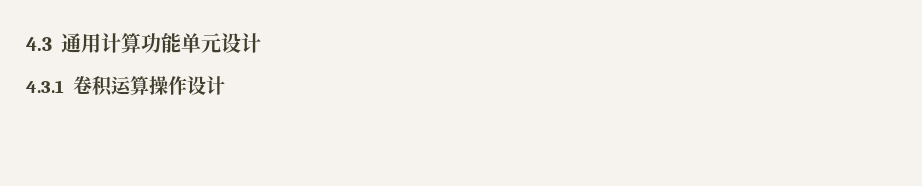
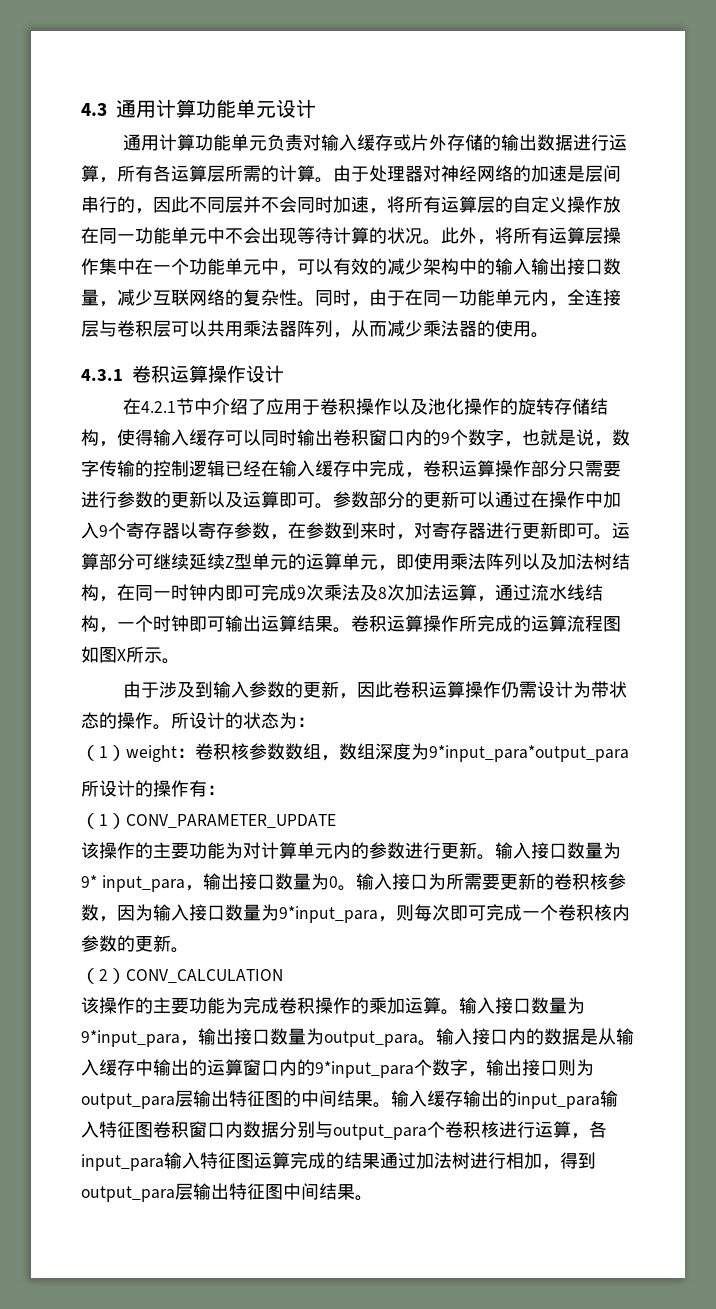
+ 通用计算功能单元负责对输入缓存或片外存储的输出数据进行运算，所有各运算层所需的计算。由于处理器对神经网络的加速是层间串行的，因此不同层并不会同时加速，将所有运算层的自定义操作放在同一功能单元中不会出现等待计算的状况。此外，将所有运算层操作集中在一个功能单元中，可以有效的减少架构中的输入输出接口数量，减少互联网络的复杂性。同时，由于在同一功能单元内，全连接层与卷积层可以共用乘法器阵列，从而减少乘法器的使用。
+ 在4.2.1节中介绍了应用于卷积操作以及池化操作的旋转存储结构，使得输入缓存可以同时输出卷积窗口内的9个数字，也就是说，数字传输的控制逻辑已经在输入缓存中完成，卷积运算操作部分只需要进行参数的更新以及运算即可。参数部分的更新可以通过在操作中加入9个寄存器以寄存参数，在参数到来时，对寄存器进行更新即可。运算部分可继续延续Z型单元的运算单元，即使用乘法阵列以及加法树结构，在同一时钟内即可完成9次乘法及8次加法运算，通过流水线结构，一个时钟即可输出运算结果。卷积运算操作所完成的运算流程图如图X所示。
+ 由于涉及到输入参数的更新，因此卷积运算操作仍需设计为带状态的操作。所设计的状态为：
+ （1）weight：卷积核参数数组，数组深度为9*input_para*output_para
+ 所设计的操作有：
+ （1）CONV_PARAMETER_UPDATE
+ 该操作的主要功能为对计算单元内的参数进行更新。输入接口数量为9* input_para，输出接口数量为0。输入接口为所需要更新的卷积核参数，因为输入接口数量为9*input_para，则每次即可完成一个卷积核内参数的更新。
+ （2）CONV_CALCULATION
+ 该操作的主要功能为完成卷积操作的乘加运算。输入接口数量为9*input_para，输出接口数量为output_para。输入接口内的数据是从输入缓存中输出的运算窗口内的9*input_para个数字，输出接口则为output_para层输出特征图的中间结果。输入缓存输出的input_para输入特征图卷积窗口内数据分别与output_para个卷积核进行运算，各input_para输入特征图运算完成的结果通过加法树进行相加，得到output_para层输出特征图中间结果。

